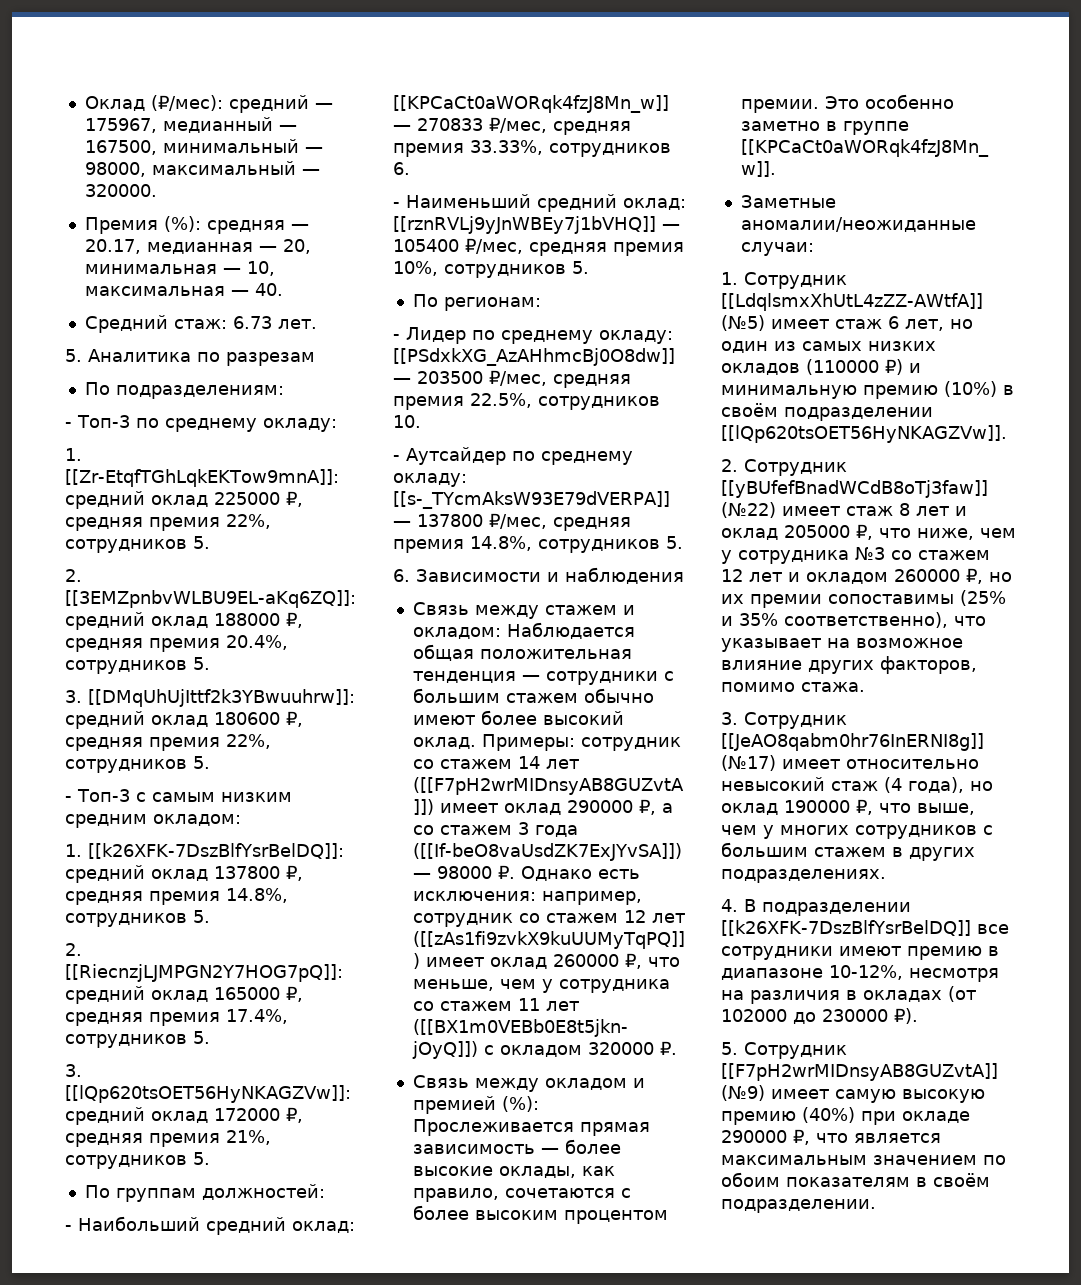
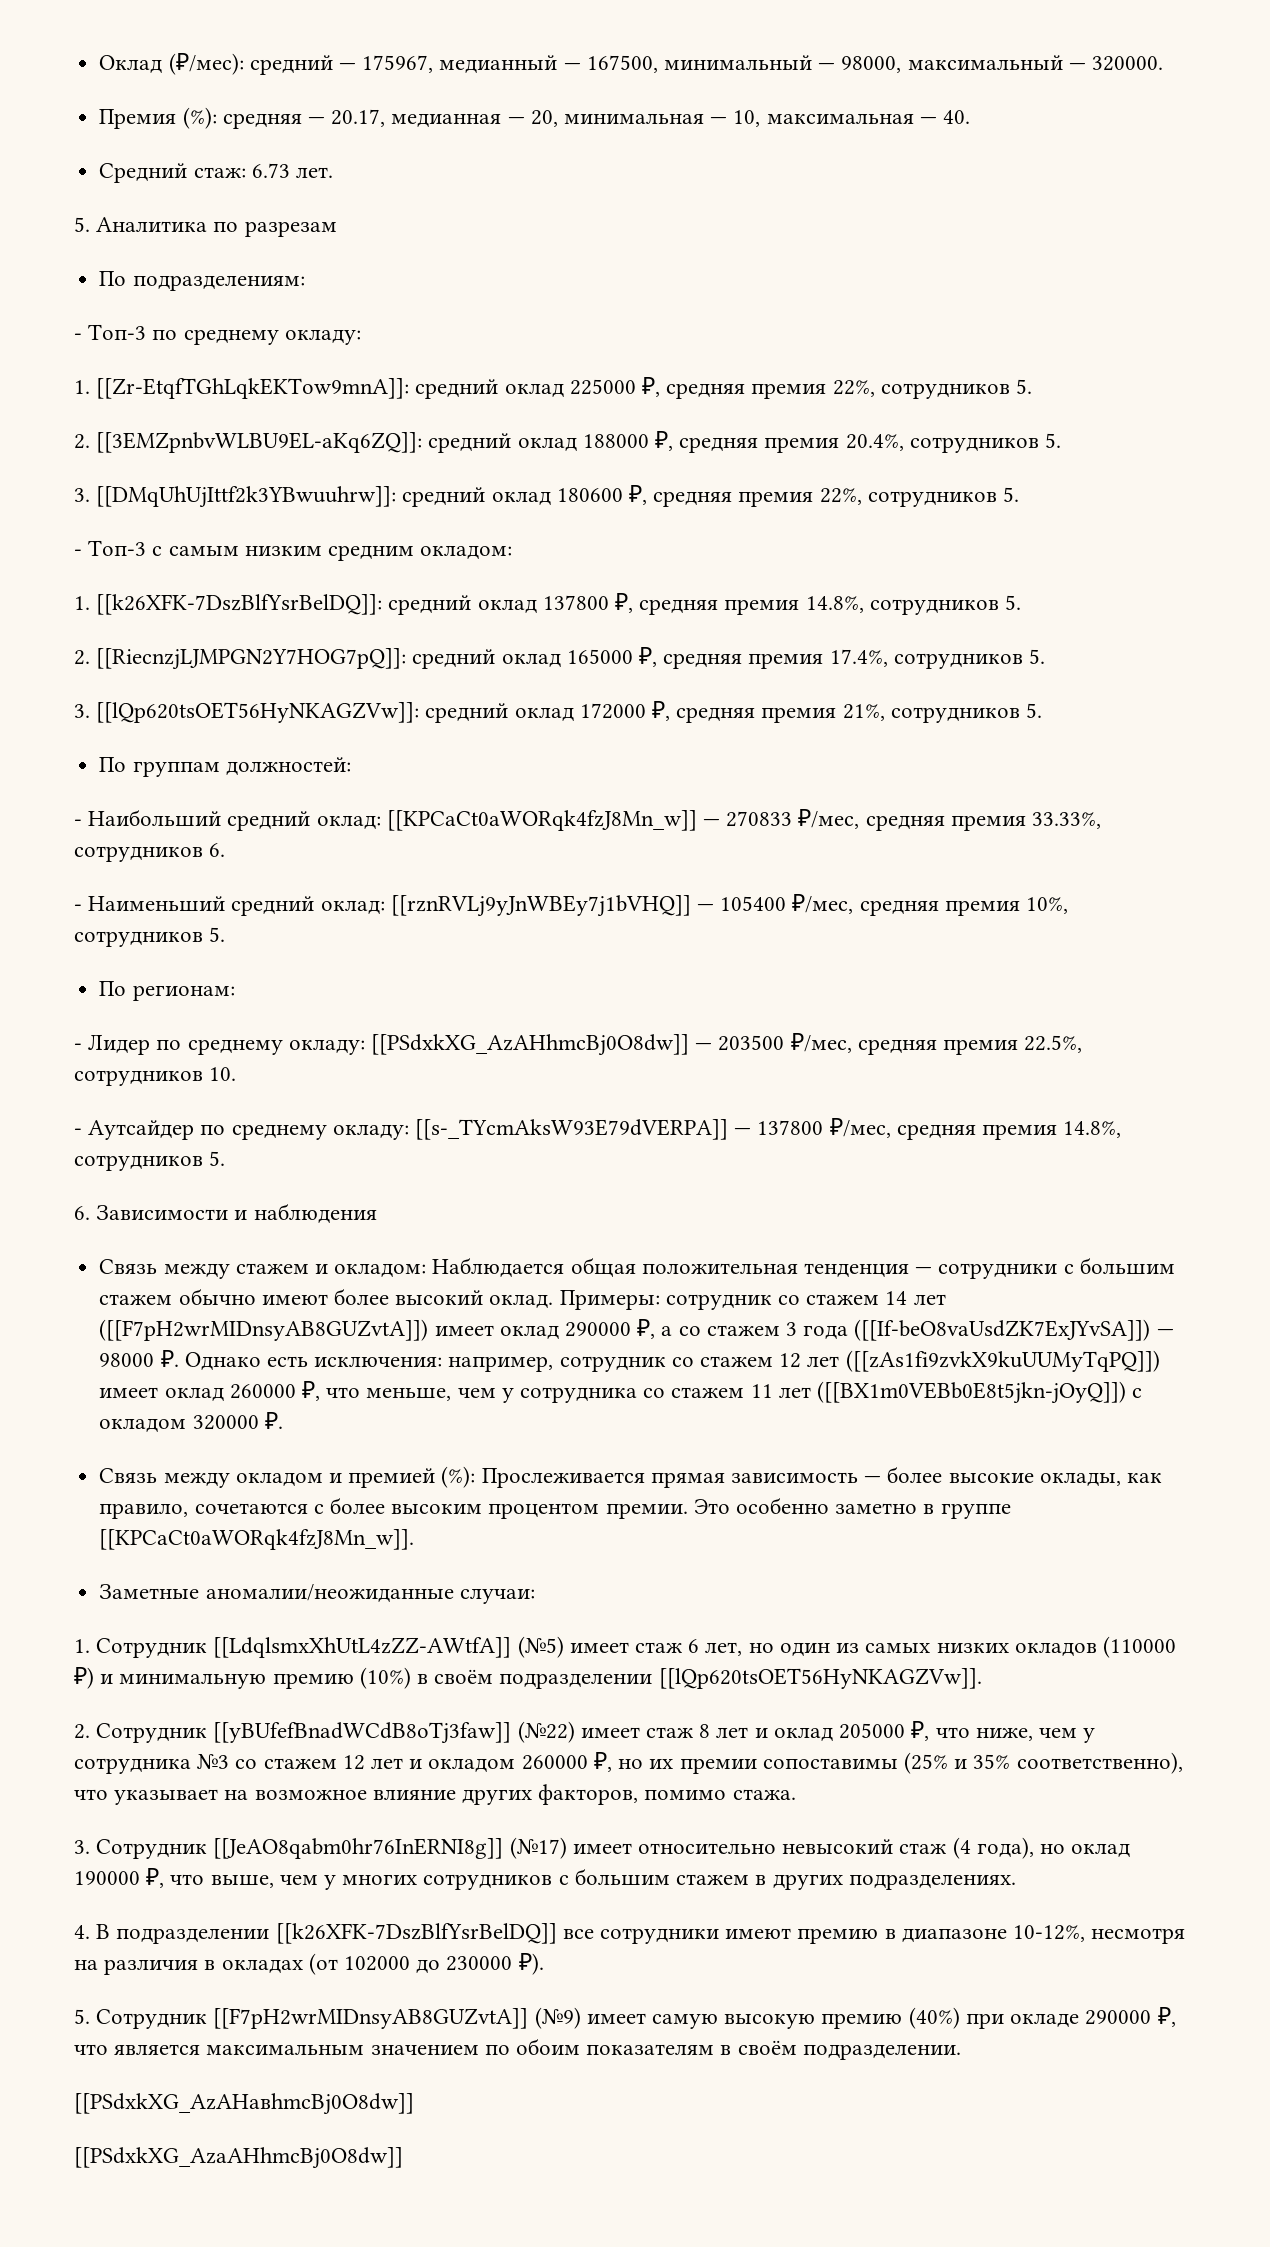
+ [[PSdxkXG_AzAHавhmcBj0O8dw]]
+ [[PSdxkXG_AzаAHhmcBj0O8dw]]

